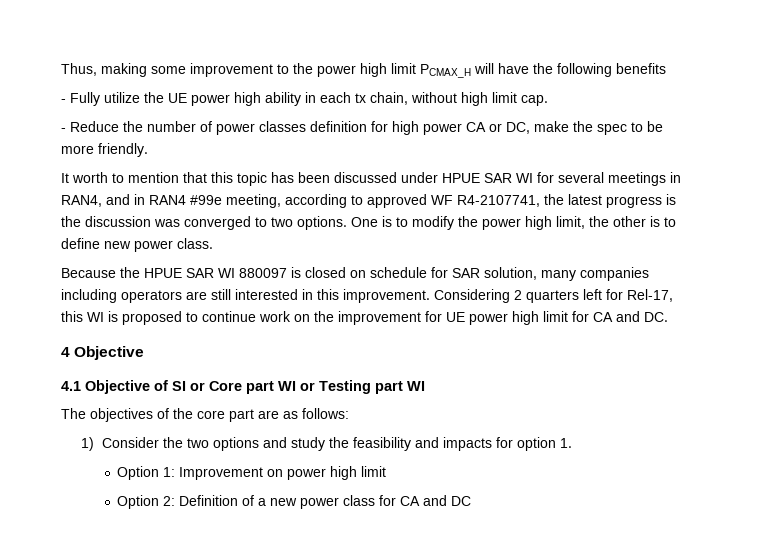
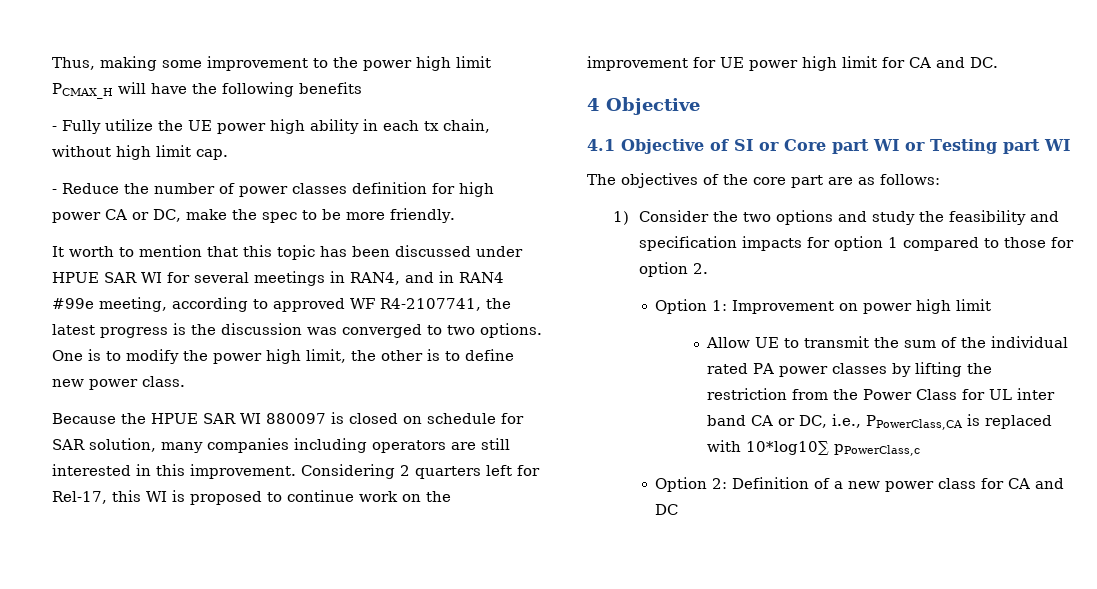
- 1) Consider the two options and study the feasibility and impacts for option 1.
+ 1) Consider the two options and study the feasibility and specification impacts for option 1 compared to those for option 2.
+ Allow UE to transmit the sum of the individual rated PA power classes by lifting the restriction from the Power Class for UL inter band CA or DC, i.e., PPowerClass,CA is replaced with 10*log10∑ pPowerClass,c

